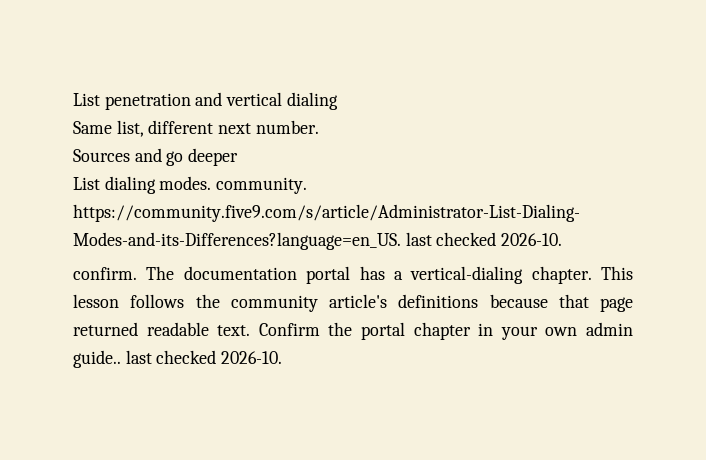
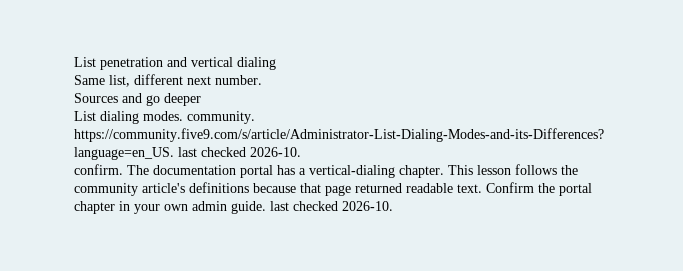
- Confirm the portal chapter in your own admin guide.. last checked 2026-10.
+ Confirm the portal chapter in your own admin guide. last checked 2026-10.

